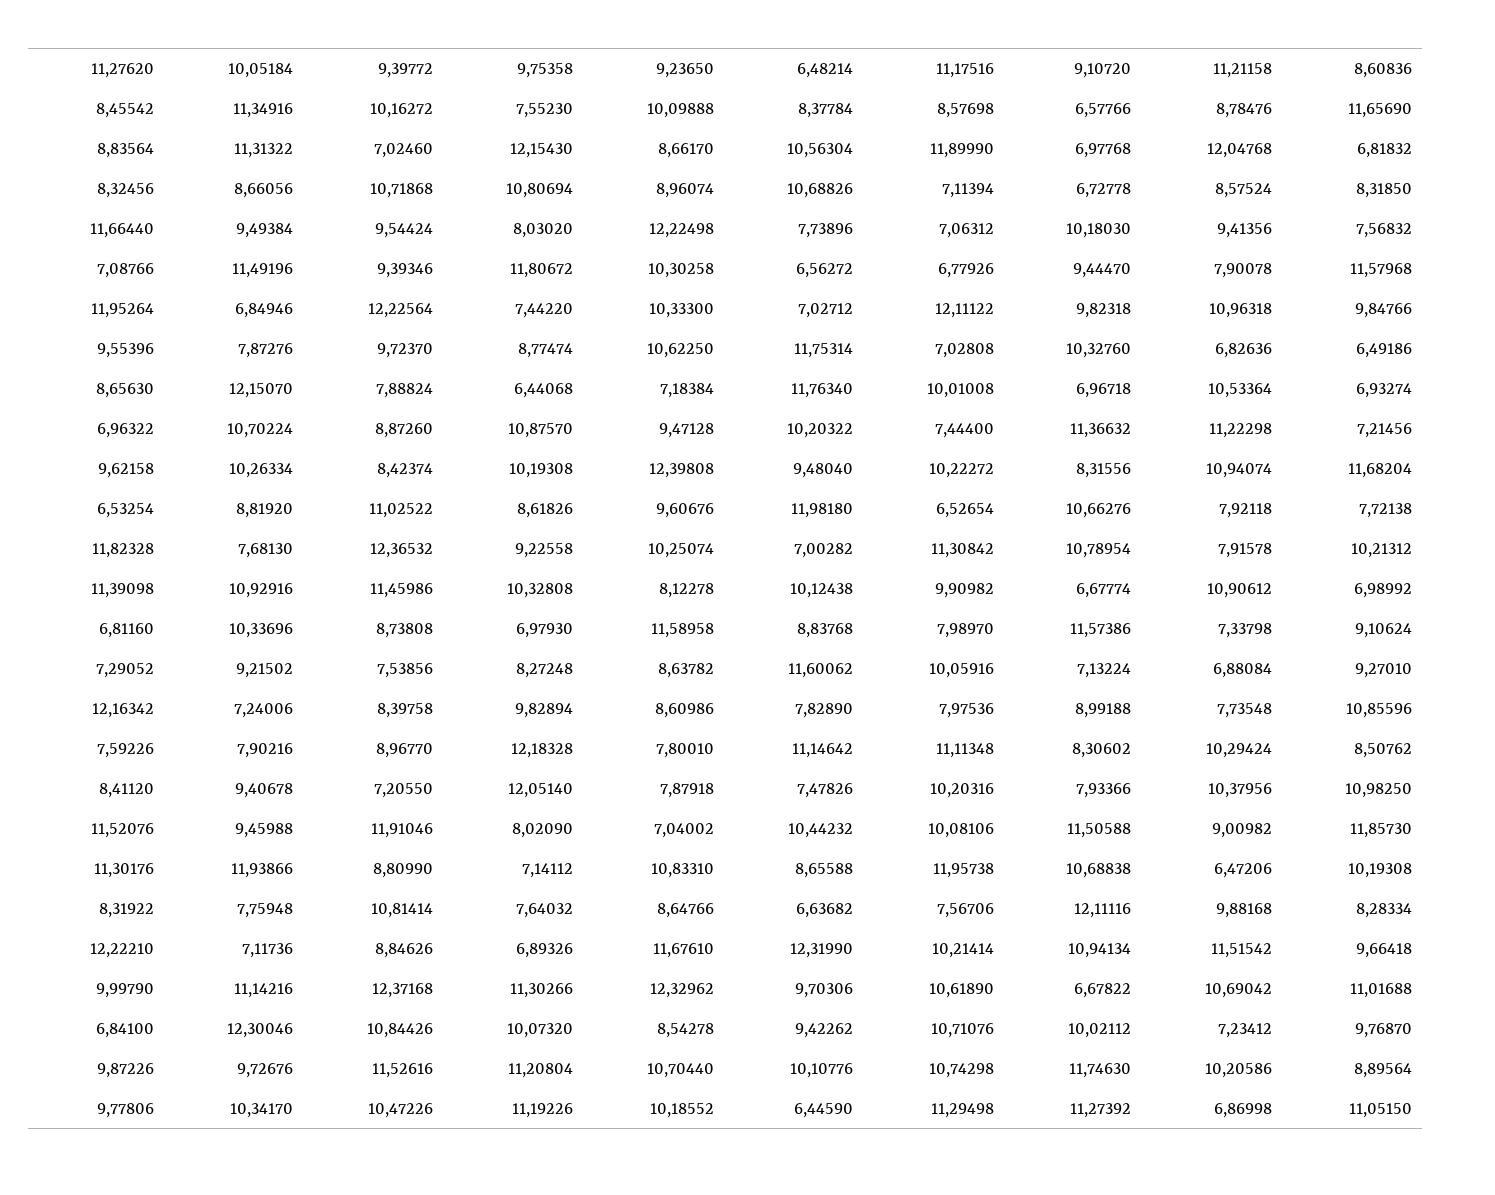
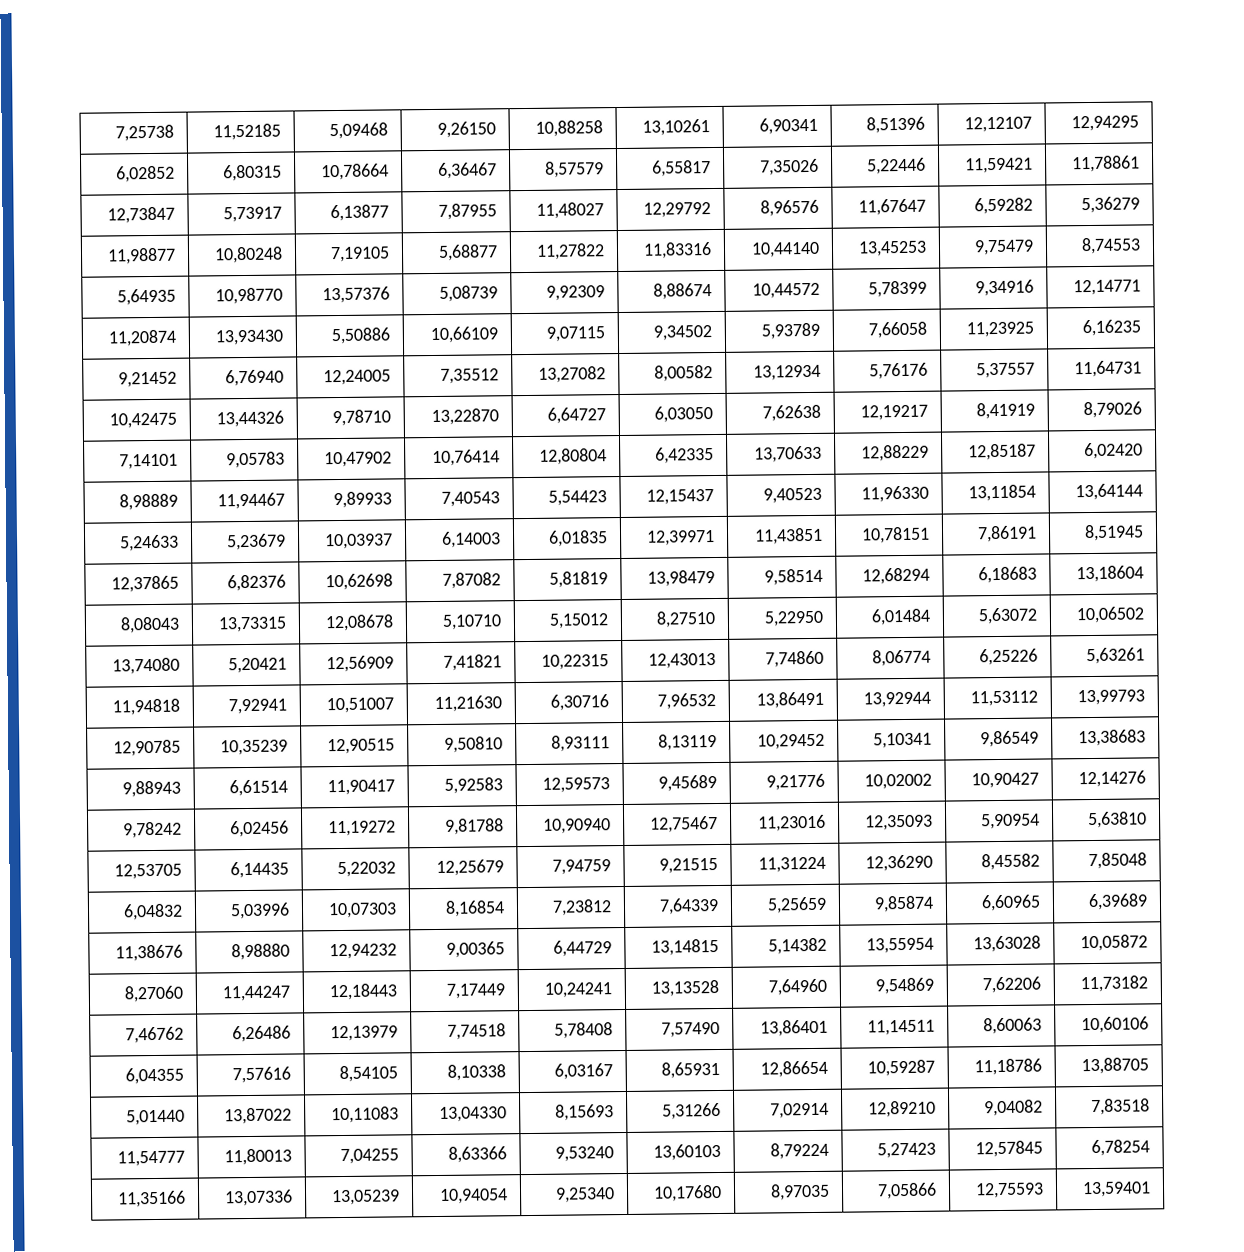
- 11,27620 | 10,05184 | 9,39772 | 9,75358 | 9,23650 | 6,48214 | 11,17516 | 9,10720 | 11,21158 | 8,60836
- 8,45542 | 11,34916 | 10,16272 | 7,55230 | 10,09888 | 8,37784 | 8,57698 | 6,57766 | 8,78476 | 11,65690
- 8,83564 | 11,31322 | 7,02460 | 12,15430 | 8,66170 | 10,56304 | 11,89990 | 6,97768 | 12,04768 | 6,81832
- 8,32456 | 8,66056 | 10,71868 | 10,80694 | 8,96074 | 10,68826 | 7,11394 | 6,72778 | 8,57524 | 8,31850
- 11,66440 | 9,49384 | 9,54424 | 8,03020 | 12,22498 | 7,73896 | 7,06312 | 10,18030 | 9,41356 | 7,56832
- 7,08766 | 11,49196 | 9,39346 | 11,80672 | 10,30258 | 6,56272 | 6,77926 | 9,44470 | 7,90078 | 11,57968
- 11,95264 | 6,84946 | 12,22564 | 7,44220 | 10,33300 | 7,02712 | 12,11122 | 9,82318 | 10,96318 | 9,84766
- 9,55396 | 7,87276 | 9,72370 | 8,77474 | 10,62250 | 11,75314 | 7,02808 | 10,32760 | 6,82636 | 6,49186
- 8,65630 | 12,15070 | 7,88824 | 6,44068 | 7,18384 | 11,76340 | 10,01008 | 6,96718 | 10,53364 | 6,93274
- 6,96322 | 10,70224 | 8,87260 | 10,87570 | 9,47128 | 10,20322 | 7,44400 | 11,36632 | 11,22298 | 7,21456
- 9,62158 | 10,26334 | 8,42374 | 10,19308 | 12,39808 | 9,48040 | 10,22272 | 8,31556 | 10,94074 | 11,68204
- 6,53254 | 8,81920 | 11,02522 | 8,61826 | 9,60676 | 11,98180 | 6,52654 | 10,66276 | 7,92118 | 7,72138
- 11,82328 | 7,68130 | 12,36532 | 9,22558 | 10,25074 | 7,00282 | 11,30842 | 10,78954 | 7,91578 | 10,21312
- 11,39098 | 10,92916 | 11,45986 | 10,32808 | 8,12278 | 10,12438 | 9,90982 | 6,67774 | 10,90612 | 6,98992
- 6,81160 | 10,33696 | 8,73808 | 6,97930 | 11,58958 | 8,83768 | 7,98970 | 11,57386 | 7,33798 | 9,10624
- 7,29052 | 9,21502 | 7,53856 | 8,27248 | 8,63782 | 11,60062 | 10,05916 | 7,13224 | 6,88084 | 9,27010
- 12,16342 | 7,24006 | 8,39758 | 9,82894 | 8,60986 | 7,82890 | 7,97536 | 8,99188 | 7,73548 | 10,85596
- 7,59226 | 7,90216 | 8,96770 | 12,18328 | 7,80010 | 11,14642 | 11,11348 | 8,30602 | 10,29424 | 8,50762
- 8,41120 | 9,40678 | 7,20550 | 12,05140 | 7,87918 | 7,47826 | 10,20316 | 7,93366 | 10,37956 | 10,98250
- 11,52076 | 9,45988 | 11,91046 | 8,02090 | 7,04002 | 10,44232 | 10,08106 | 11,50588 | 9,00982 | 11,85730
- 11,30176 | 11,93866 | 8,80990 | 7,14112 | 10,83310 | 8,65588 | 11,95738 | 10,68838 | 6,47206 | 10,19308
- 8,31922 | 7,75948 | 10,81414 | 7,64032 | 8,64766 | 6,63682 | 7,56706 | 12,11116 | 9,88168 | 8,28334
- 12,22210 | 7,11736 | 8,84626 | 6,89326 | 11,67610 | 12,31990 | 10,21414 | 10,94134 | 11,51542 | 9,66418
- 9,99790 | 11,14216 | 12,37168 | 11,30266 | 12,32962 | 9,70306 | 10,61890 | 6,67822 | 10,69042 | 11,01688
- 6,84100 | 12,30046 | 10,84426 | 10,07320 | 8,54278 | 9,42262 | 10,71076 | 10,02112 | 7,23412 | 9,76870
- 9,87226 | 9,72676 | 11,52616 | 11,20804 | 10,70440 | 10,10776 | 10,74298 | 11,74630 | 10,20586 | 8,89564
- 9,77806 | 10,34170 | 10,47226 | 11,19226 | 10,18552 | 6,44590 | 11,29498 | 11,27392 | 6,86998 | 11,05150
+ 7,25738 | 11,52185 | 5,09468 | 9,26150 | 10,88258 | 13,10261 | 6,90341 | 8,51396 | 12,12107 | 12,94295
+ 6,02852 | 6,80315 | 10,78664 | 6,36467 | 8,57579 | 6,55817 | 7,35026 | 5,22446 | 11,59421 | 11,78861
+ 12,73847 | 5,73917 | 6,13877 | 7,87955 | 11,48027 | 12,29792 | 8,96576 | 11,67647 | 6,59282 | 5,36279
+ 11,98877 | 10,80248 | 7,19105 | 5,68877 | 11,27822 | 11,83316 | 10,44140 | 13,45253 | 9,75479 | 8,74553
+ 5,64935 | 10,98770 | 13,57376 | 5,08739 | 9,92309 | 8,88674 | 10,44572 | 5,78399 | 9,34916 | 12,14771
+ 11,20874 | 13,93430 | 5,50886 | 10,66109 | 9,07115 | 9,34502 | 5,93789 | 7,66058 | 11,23925 | 6,16235
+ 9,21452 | 6,76940 | 12,24005 | 7,35512 | 13,27082 | 8,00582 | 13,12934 | 5,76176 | 5,37557 | 11,64731
+ 10,42475 | 13,44326 | 9,78710 | 13,22870 | 6,64727 | 6,03050 | 7,62638 | 12,19217 | 8,41919 | 8,79026
+ 7,14101 | 9,05783 | 10,47902 | 10,76414 | 12,80804 | 6,42335 | 13,70633 | 12,88229 | 12,85187 | 6,02420
+ 8,98889 | 11,94467 | 9,89933 | 7,40543 | 5,54423 | 12,15437 | 9,40523 | 11,96330 | 13,11854 | 13,64144
+ 5,24633 | 5,23679 | 10,03937 | 6,14003 | 6,01835 | 12,39971 | 11,43851 | 10,78151 | 7,86191 | 8,51945
+ 12,37865 | 6,82376 | 10,62698 | 7,87082 | 5,81819 | 13,98479 | 9,58514 | 12,68294 | 6,18683 | 13,18604
+ 8,08043 | 13,73315 | 12,08678 | 5,10710 | 5,15012 | 8,27510 | 5,22950 | 6,01484 | 5,63072 | 10,06502
+ 13,74080 | 5,20421 | 12,56909 | 7,41821 | 10,22315 | 12,43013 | 7,74860 | 8,06774 | 6,25226 | 5,63261
+ 11,94818 | 7,92941 | 10,51007 | 11,21630 | 6,30716 | 7,96532 | 13,86491 | 13,92944 | 11,53112 | 13,99793
+ 12,90785 | 10,35239 | 12,90515 | 9,50810 | 8,93111 | 8,13119 | 10,29452 | 5,10341 | 9,86549 | 13,38683
+ 9,88943 | 6,61514 | 11,90417 | 5,92583 | 12,59573 | 9,45689 | 9,21776 | 10,02002 | 10,90427 | 12,14276
+ 9,78242 | 6,02456 | 11,19272 | 9,81788 | 10,90940 | 12,75467 | 11,23016 | 12,35093 | 5,90954 | 5,63810
+ 12,53705 | 6,14435 | 5,22032 | 12,25679 | 7,94759 | 9,21515 | 11,31224 | 12,36290 | 8,45582 | 7,85048
+ 6,04832 | 5,03996 | 10,07303 | 8,16854 | 7,23812 | 7,64339 | 5,25659 | 9,85874 | 6,60965 | 6,39689
+ 11,38676 | 8,98880 | 12,94232 | 9,00365 | 6,44729 | 13,14815 | 5,14382 | 13,55954 | 13,63028 | 10,05872
+ 8,27060 | 11,44247 | 12,18443 | 7,17449 | 10,24241 | 13,13528 | 7,64960 | 9,54869 | 7,62206 | 11,73182
+ 7,46762 | 6,26486 | 12,13979 | 7,74518 | 5,78408 | 7,57490 | 13,86401 | 11,14511 | 8,60063 | 10,60106
+ 6,04355 | 7,57616 | 8,54105 | 8,10338 | 6,03167 | 8,65931 | 12,86654 | 10,59287 | 11,18786 | 13,88705
+ 5,01440 | 13,87022 | 10,11083 | 13,04330 | 8,15693 | 5,31266 | 7,02914 | 12,89210 | 9,04082 | 7,83518
+ 11,54777 | 11,80013 | 7,04255 | 8,63366 | 9,53240 | 13,60103 | 8,79224 | 5,27423 | 12,57845 | 6,78254
+ 11,35166 | 13,07336 | 13,05239 | 10,94054 | 9,25340 | 10,17680 | 8,97035 | 7,05866 | 12,75593 | 13,59401

